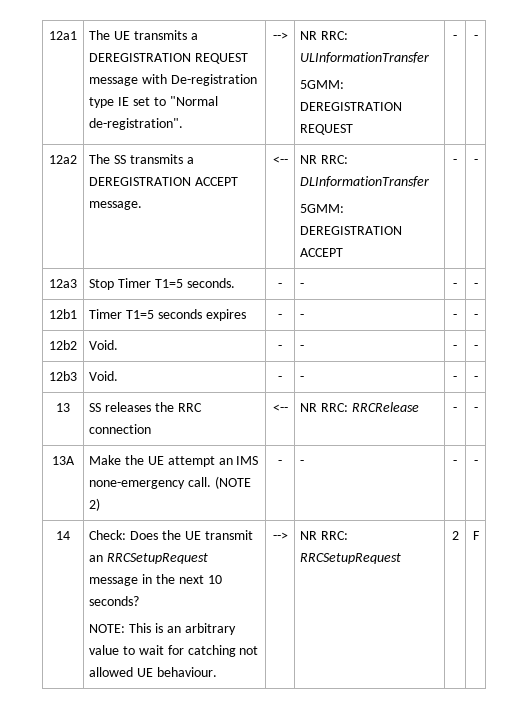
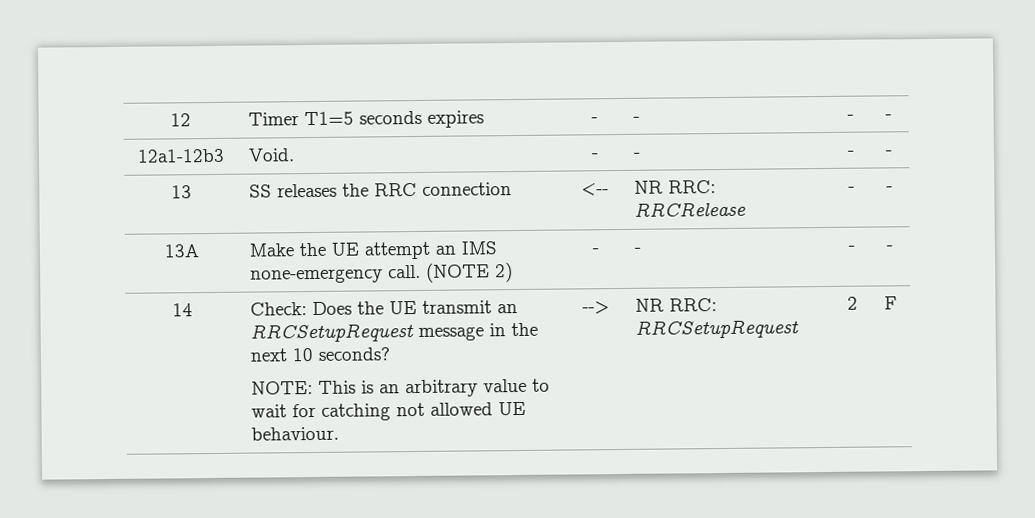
- 12a1 | The UE transmits a DEREGISTRATION REQUEST message with De-registration type IE set to "Normal de-registration". | --> | NR RRC: ULInformationTransfer
- 5GMM: DEREGISTRATION REQUEST | - | -
- 12a2 | The SS transmits a DEREGISTRATION ACCEPT message. | <-- | NR RRC: DLInformationTransfer
- 5GMM: DEREGISTRATION ACCEPT | - | -
- 12a3 | Stop Timer T1=5 seconds. | - | - | - | -
- 12b1 | Timer T1=5 seconds expires | - | - | - | -
+ 12 | Timer T1=5 seconds expires | - | - | - | -
- 12b2 | Void. | - | - | - | -
- 12b3 | Void. | - | - | - | -
+ 12a1-12b3 | Void. | - | - | - | -

